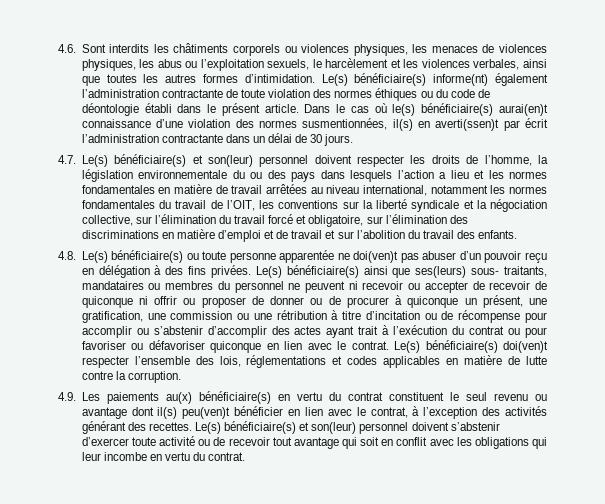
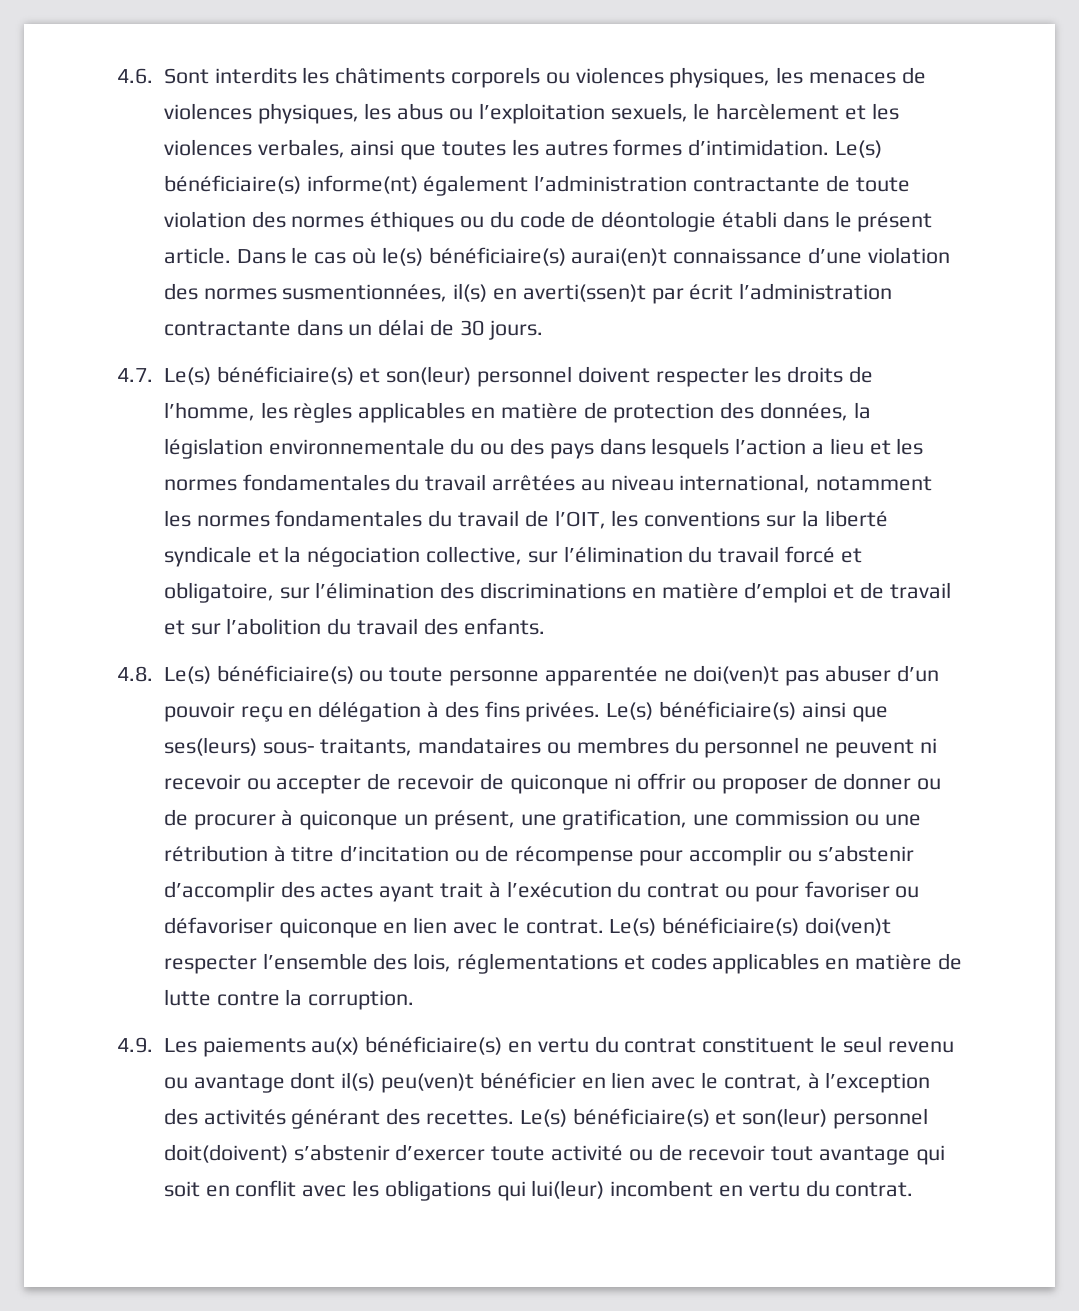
- 4.7. Le(s) bénéficiaire(s) et son(leur) personnel doivent respecter les droits de l’homme, la législation environnementale du ou des pays dans lesquels l’action a lieu et les normes fondamentales en matière de travail arrêtées au niveau international, notamment les normes fondamentales du travail de l’OIT, les conventions sur la liberté syndicale et la négociation collective, sur l’élimination du travail forcé et obligatoire, sur l’élimination des discriminations en matière d’emploi et de travail et sur l’abolition du travail des enfants.
+ 4.7. Le(s) bénéficiaire(s) et son(leur) personnel doivent respecter les droits de l’homme, les règles applicables en matière de protection des données, la législation environnementale du ou des pays dans lesquels l’action a lieu et les normes fondamentales du travail arrêtées au niveau international, notamment les normes fondamentales du travail de l’OIT, les conventions sur la liberté syndicale et la négociation collective, sur l’élimination du travail forcé et obligatoire, sur l’élimination des discriminations en matière d’emploi et de travail et sur l’abolition du travail des enfants.
- Le(s) bénéficiaire(s) et son(leur) personnel doivent s’abstenir d’exercer toute activité ou de recevoir tout avantage qui soit en conflit avec les obligations qui leur incombe en vertu du contrat.
+ Le(s) bénéficiaire(s) et son(leur) personnel doit(doivent) s’abstenir d’exercer toute activité ou de recevoir tout avantage qui soit en conflit avec les obligations qui lui(leur) incombent en vertu du contrat.

